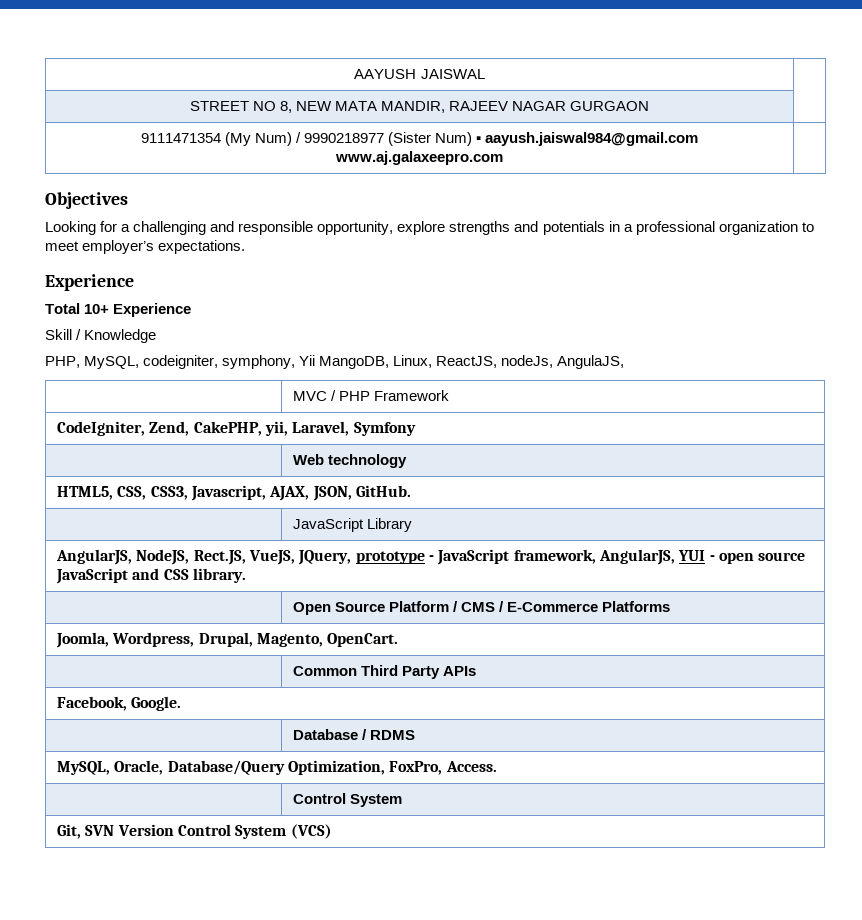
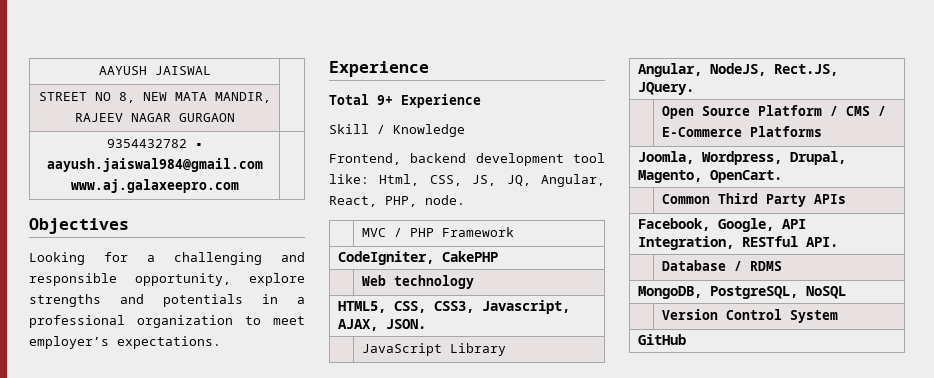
- 9111471354 (My Num) / 9990218977 (Sister Num) ▪ aayush.jaiswal984@gmail.com www.aj.galaxeepro.com |
+ 9354432782 ▪ aayush.jaiswal984@gmail.com www.aj.galaxeepro.com |
- Total 10+ Experience
+ Total 9+ Experience
- PHP, MySQL, codeigniter, symphony, Yii MangoDB, Linux, ReactJS, nodeJs, AngulaJS,
+ Frontend, backend development tool like: Html, CSS, JS, JQ, Angular, React, PHP, node.
- CodeIgniter, Zend, CakePHP, yii, Laravel, Symfony
+ CodeIgniter, CakePHP
- HTML5, CSS, CSS3, Javascript, AJAX, JSON, GitHub.
+ HTML5, CSS, CSS3, Javascript, AJAX, JSON.
- AngularJS, NodeJS, Rect.JS, VueJS, JQuery, prototype - JavaScript framework, AngularJS, YUI - open source JavaScript and CSS library.
+ Angular, NodeJS, Rect.JS, JQuery.
- Facebook, Google.
+ Facebook, Google, API Integration, RESTful API.
  | Database / RDMS
- MySQL, Oracle, Database/Query Optimization, FoxPro, Access.
- | Control System
- Git, SVN Version Control System (VCS)
+ MongoDB, PostgreSQL, NoSQL
+ | Version Control System
+ GitHub

